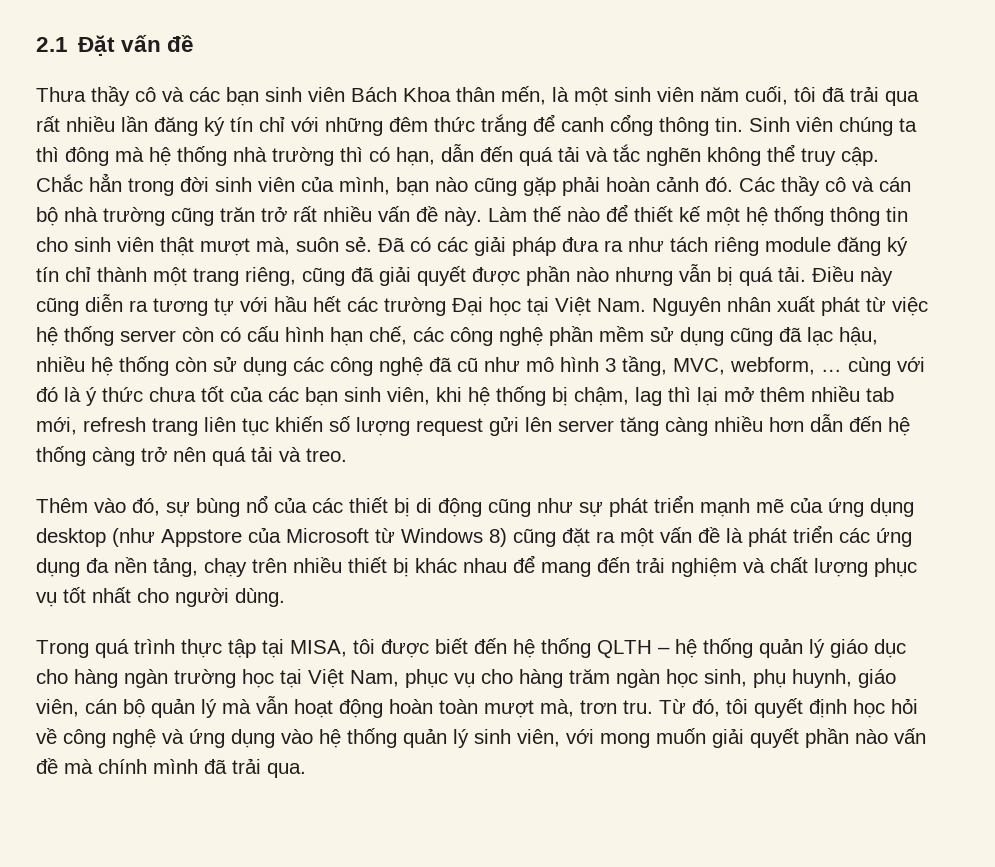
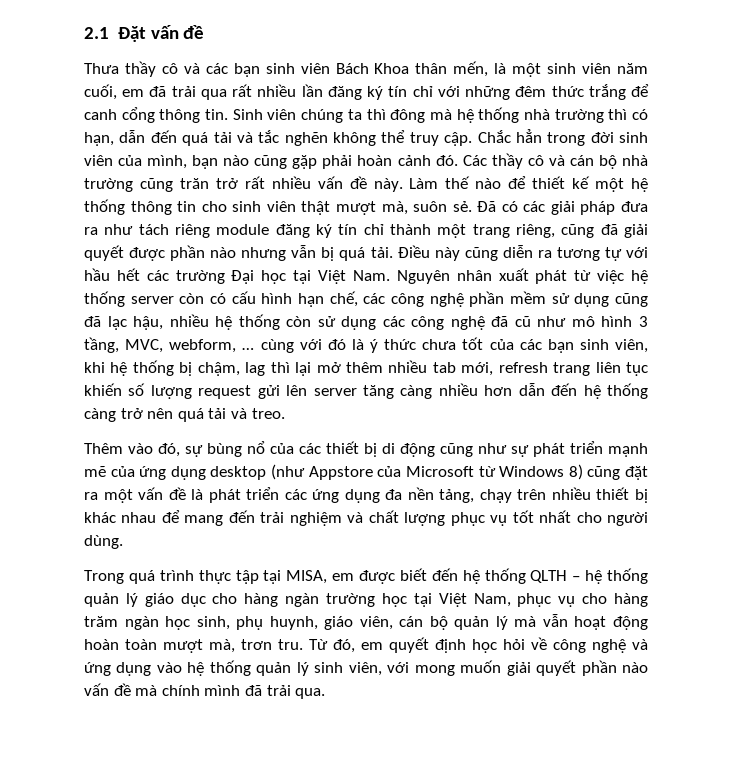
- Thưa thầy cô và các bạn sinh viên Bách Khoa thân mến, là một sinh viên năm cuối, tôi đã trải qua rất nhiều lần đăng ký tín chỉ với những đêm thức trắng để canh cổng thông tin.
+ Thưa thầy cô và các bạn sinh viên Bách Khoa thân mến, là một sinh viên năm cuối, em đã trải qua rất nhiều lần đăng ký tín chỉ với những đêm thức trắng để canh cổng thông tin.
- Trong quá trình thực tập tại MISA, tôi được biết đến hệ thống QLTH – hệ thống quản lý giáo dục cho hàng ngàn trường học tại Việt Nam, phục vụ cho hàng trăm ngàn học sinh, phụ huynh, giáo viên, cán bộ quản lý mà vẫn hoạt động hoàn toàn mượt mà, trơn tru.
+ Trong quá trình thực tập tại MISA, em được biết đến hệ thống QLTH – hệ thống quản lý giáo dục cho hàng ngàn trường học tại Việt Nam, phục vụ cho hàng trăm ngàn học sinh, phụ huynh, giáo viên, cán bộ quản lý mà vẫn hoạt động hoàn toàn mượt mà, trơn tru.
- Từ đó, tôi quyết định học hỏi về công nghệ và ứng dụng vào hệ thống quản lý sinh viên, với mong muốn giải quyết phần nào vấn đề mà chính mình đã trải qua.
+ Từ đó, em quyết định học hỏi về công nghệ và ứng dụng vào hệ thống quản lý sinh viên, với mong muốn giải quyết phần nào vấn đề mà chính mình đã trải qua.

